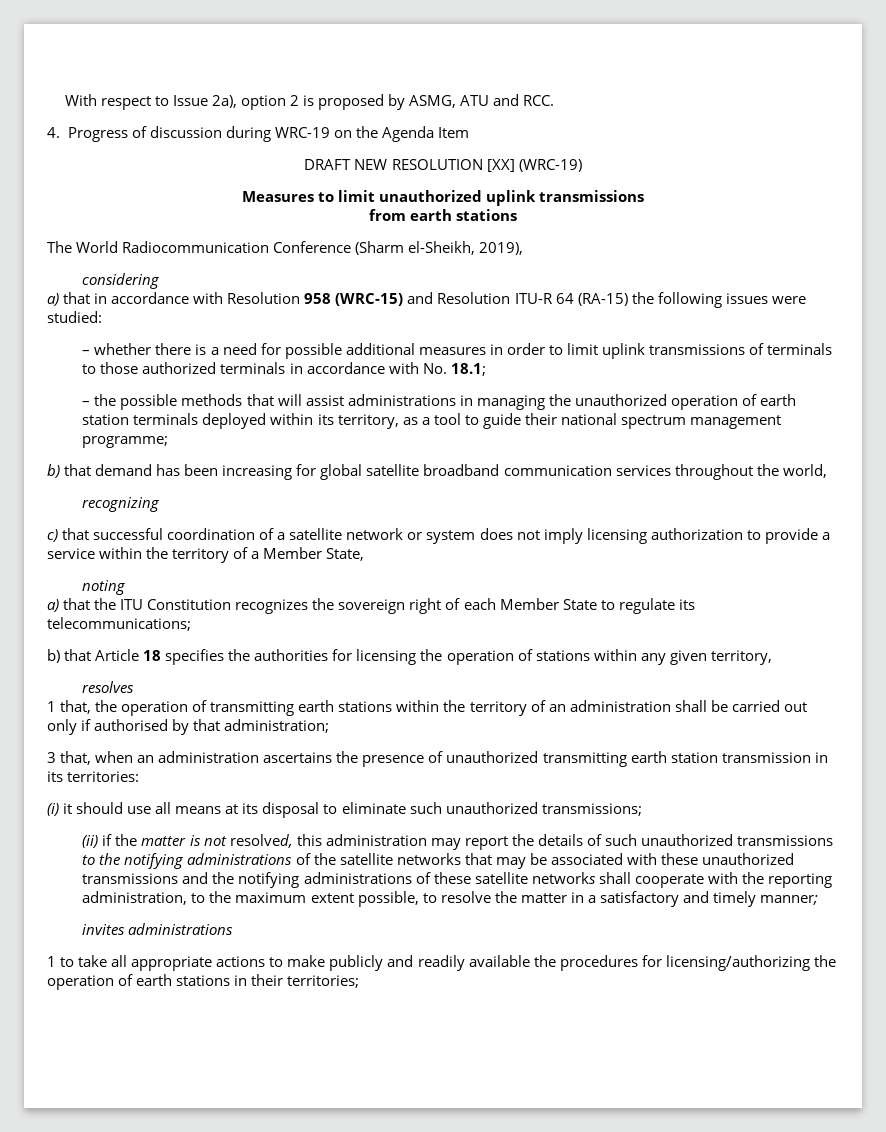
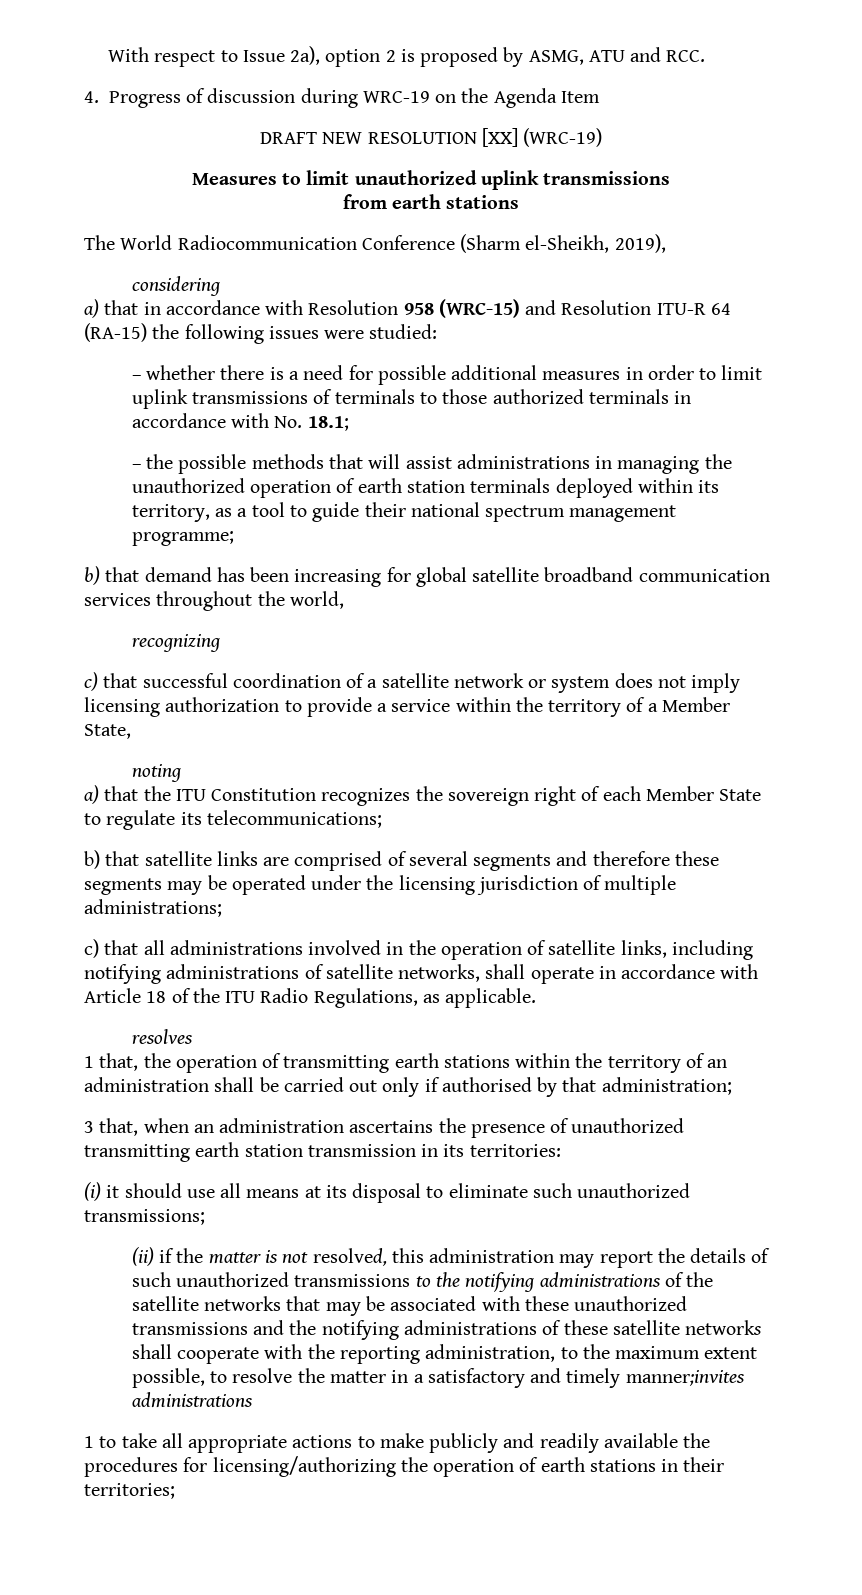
- b) that Article 18 specifies the authorities for licensing the operation of stations within any given territory,
+ b) that satellite links are comprised of several segments and therefore these segments may be operated under the licensing jurisdiction of multiple administrations;
+ c) that all administrations involved in the operation of satellite links, including notifying administrations of satellite networks, shall operate in accordance with Article 18 of the ITU Radio Regulations, as applicable.
- (ii) if the matter is not resolved, this administration may report the details of such unauthorized transmissions to the notifying administrations of the satellite networks that may be associated with these unauthorized transmissions and the notifying administrations of these satellite networks shall cooperate with the reporting administration, to the maximum extent possible, to resolve the matter in a satisfactory and timely manner;
- invites administrations
+ (ii) if the matter is not resolved, this administration may report the details of such unauthorized transmissions to the notifying administrations of the satellite networks that may be associated with these unauthorized transmissions and the notifying administrations of these satellite networks shall cooperate with the reporting administration, to the maximum extent possible, to resolve the matter in a satisfactory and timely manner;invites administrations

